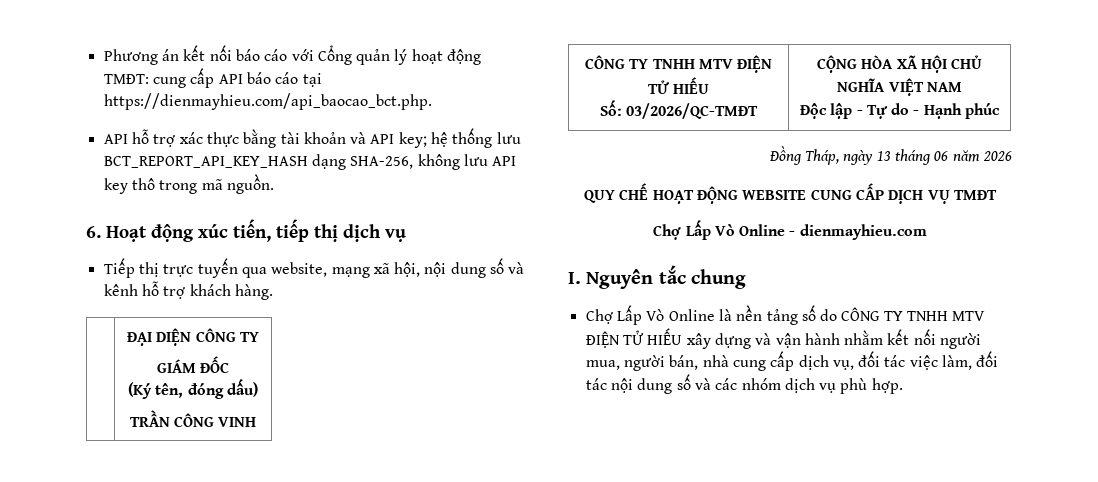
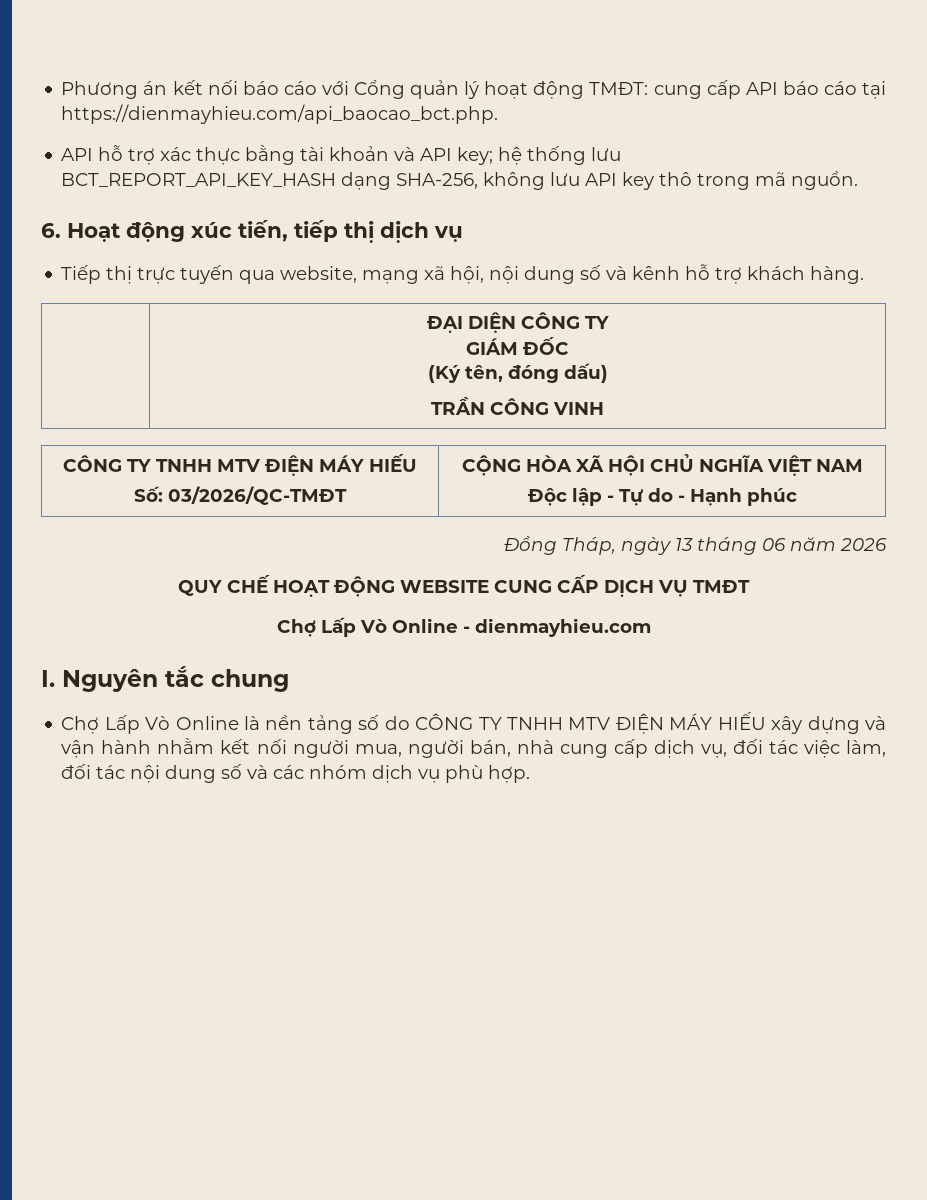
  | ĐẠI DIỆN CÔNG TY
  GIÁM ĐỐC
  (Ký tên, đóng dấu)
  TRẦN CÔNG VINH
- CÔNG TY TNHH MTV ĐIỆN TỬ HIẾU
+ CÔNG TY TNHH MTV ĐIỆN MÁY HIẾU
- Chợ Lấp Vò Online là nền tảng số do CÔNG TY TNHH MTV ĐIỆN TỬ HIẾU xây dựng và vận hành nhằm kết nối người mua, người bán, nhà cung cấp dịch vụ, đối tác việc làm, đối tác nội dung số và các nhóm dịch vụ phù hợp.
+ Chợ Lấp Vò Online là nền tảng số do CÔNG TY TNHH MTV ĐIỆN MÁY HIẾU xây dựng và vận hành nhằm kết nối người mua, người bán, nhà cung cấp dịch vụ, đối tác việc làm, đối tác nội dung số và các nhóm dịch vụ phù hợp.

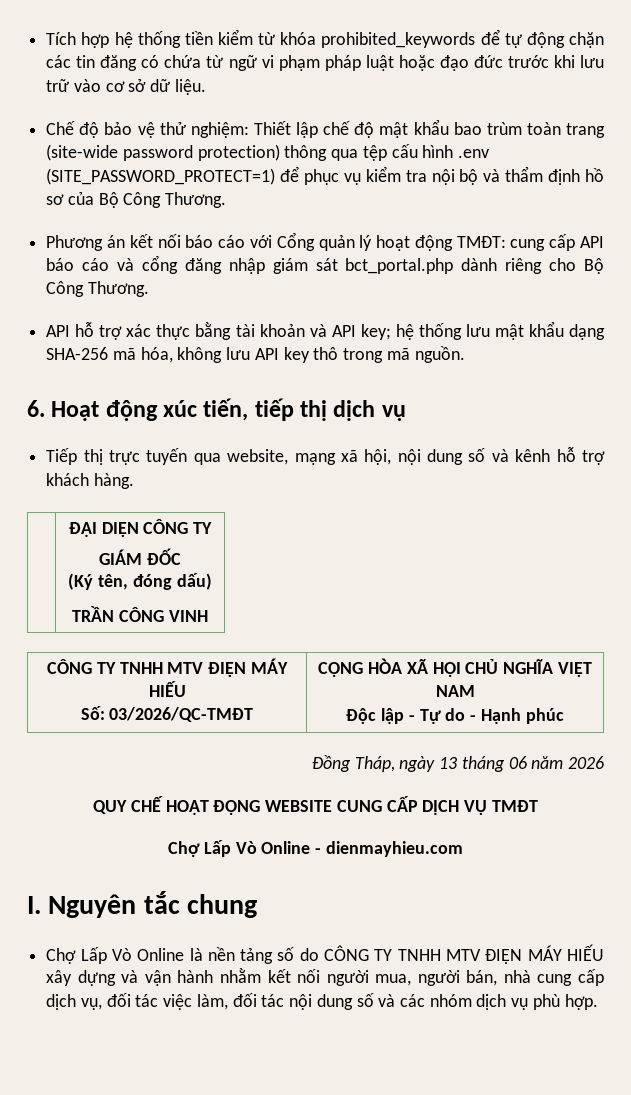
+ Tích hợp hệ thống tiền kiểm từ khóa prohibited_keywords để tự động chặn các tin đăng có chứa từ ngữ vi phạm pháp luật hoặc đạo đức trước khi lưu trữ vào cơ sở dữ liệu.
+ Chế độ bảo vệ thử nghiệm: Thiết lập chế độ mật khẩu bao trùm toàn trang (site-wide password protection) thông qua tệp cấu hình .env (SITE_PASSWORD_PROTECT=1) để phục vụ kiểm tra nội bộ và thẩm định hồ sơ của Bộ Công Thương.
- Phương án kết nối báo cáo với Cổng quản lý hoạt động TMĐT: cung cấp API báo cáo tại https://dienmayhieu.com/api_baocao_bct.php.
+ Phương án kết nối báo cáo với Cổng quản lý hoạt động TMĐT: cung cấp API báo cáo và cổng đăng nhập giám sát bct_portal.php dành riêng cho Bộ Công Thương.
- API hỗ trợ xác thực bằng tài khoản và API key; hệ thống lưu BCT_REPORT_API_KEY_HASH dạng SHA-256, không lưu API key thô trong mã nguồn.
+ API hỗ trợ xác thực bằng tài khoản và API key; hệ thống lưu mật khẩu dạng SHA-256 mã hóa, không lưu API key thô trong mã nguồn.

